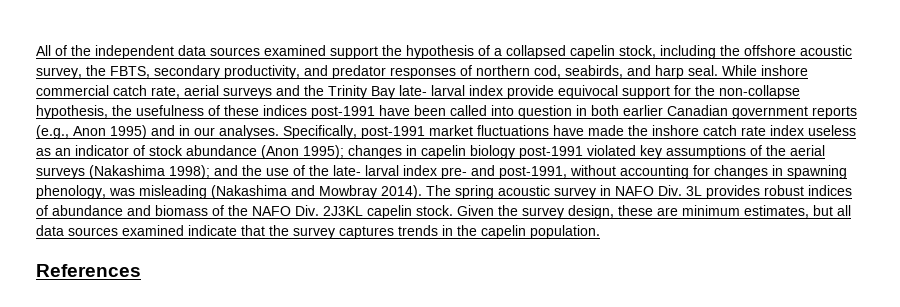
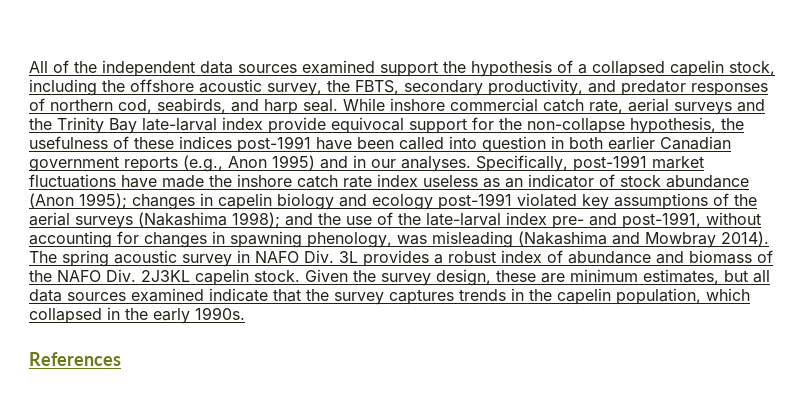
- While inshore commercial catch rate, aerial surveys and the Trinity Bay late- larval index provide equivocal support for the non-collapse hypothesis, the usefulness of these indices post-1991 have been called into question in both earlier Canadian government reports (e.g., Anon 1995) and in our analyses.
+ While inshore commercial catch rate, aerial surveys and the Trinity Bay late-larval index provide equivocal support for the non-collapse hypothesis, the usefulness of these indices post-1991 have been called into question in both earlier Canadian government reports (e.g., Anon 1995) and in our analyses.
- Specifically, post-1991 market fluctuations have made the inshore catch rate index useless as an indicator of stock abundance (Anon 1995); changes in capelin biology post-1991 violated key assumptions of the aerial surveys (Nakashima 1998); and the use of the late- larval index pre- and post-1991, without accounting for changes in spawning phenology, was misleading (Nakashima and Mowbray 2014).
+ Specifically, post-1991 market fluctuations have made the inshore catch rate index useless as an indicator of stock abundance (Anon 1995); changes in capelin biology and ecology post-1991 violated key assumptions of the aerial surveys (Nakashima 1998); and the use of the late-larval index pre- and post-1991, without accounting for changes in spawning phenology, was misleading (Nakashima and Mowbray 2014).
- The spring acoustic survey in NAFO Div. 3L provides robust indices of abundance and biomass of the NAFO Div. 2J3KL capelin stock.
+ The spring acoustic survey in NAFO Div. 3L provides a robust index of abundance and biomass of the NAFO Div. 2J3KL capelin stock.
- Given the survey design, these are minimum estimates, but all data sources examined indicate that the survey captures trends in the capelin population.
+ Given the survey design, these are minimum estimates, but all data sources examined indicate that the survey captures trends in the capelin population, which collapsed in the early 1990s.

